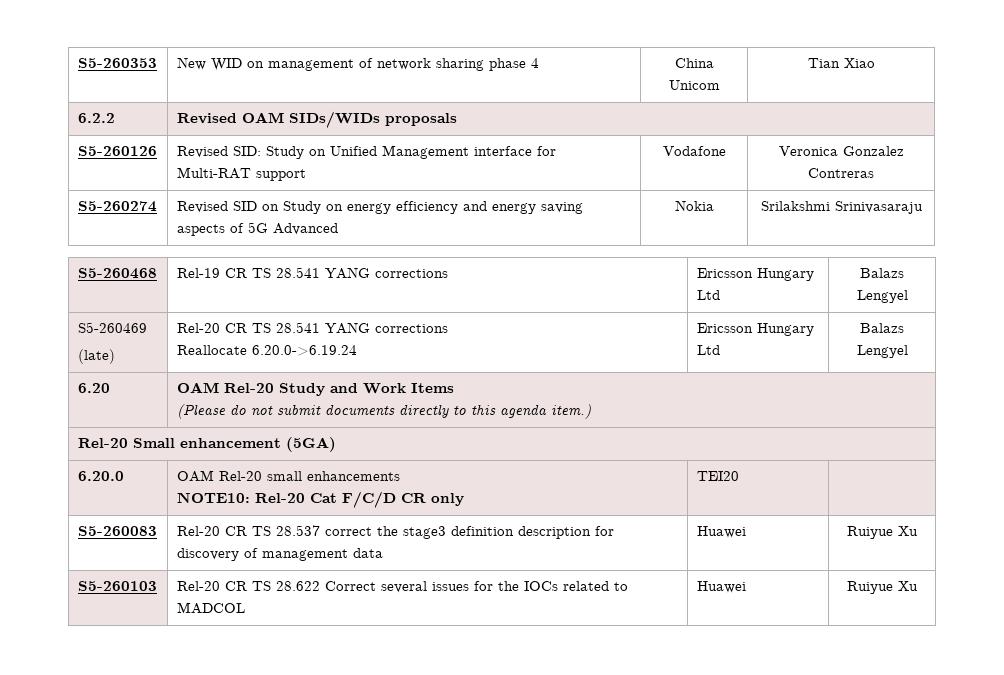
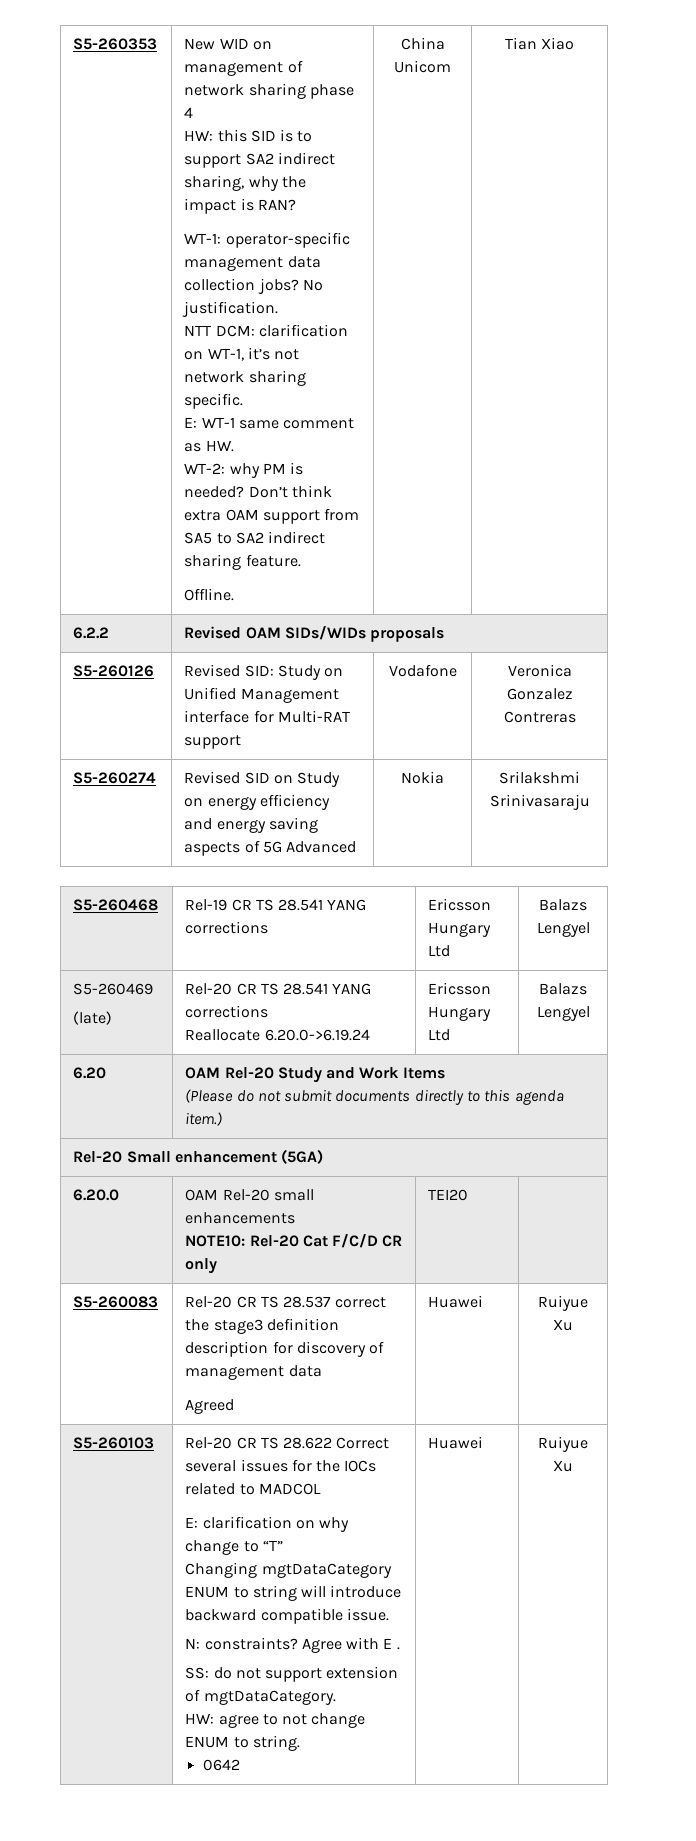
+ HW: this SID is to support SA2 indirect sharing, why the impact is RAN?
+ WT-1: operator-specific management data collection jobs? No justification.
+ NTT DCM: clarification on WT-1, it’s not network sharing specific.
+ E: WT-1 same comment as HW.
+ WT-2: why PM is needed? Don’t think extra OAM support from SA5 to SA2 indirect sharing feature.
+ Offline.
- S5-260083 | Rel-20 CR TS 28.537 correct the stage3 definition description for discovery of management data | Huawei | Ruiyue Xu
+ S5-260083 | Rel-20 CR TS 28.537 correct the stage3 definition description for discovery of management data
+ Agreed | Huawei | Ruiyue Xu
+ E: clarification on why change to “T”
+ Changing mgtDataCategory ENUM to string will introduce backward compatible issue.
+ N: constraints? Agree with E .
+ SS: do not support extension of mgtDataCategory.
+ HW: agree to not change ENUM to string.
+ 0642

